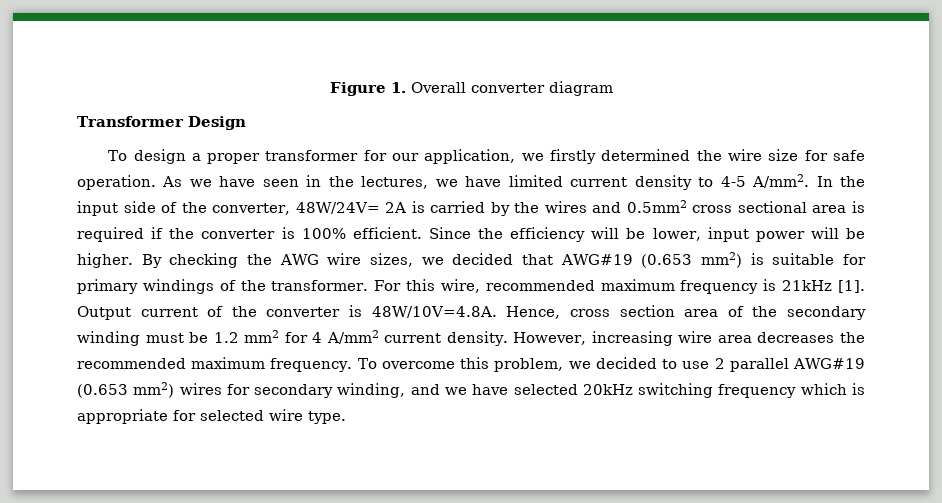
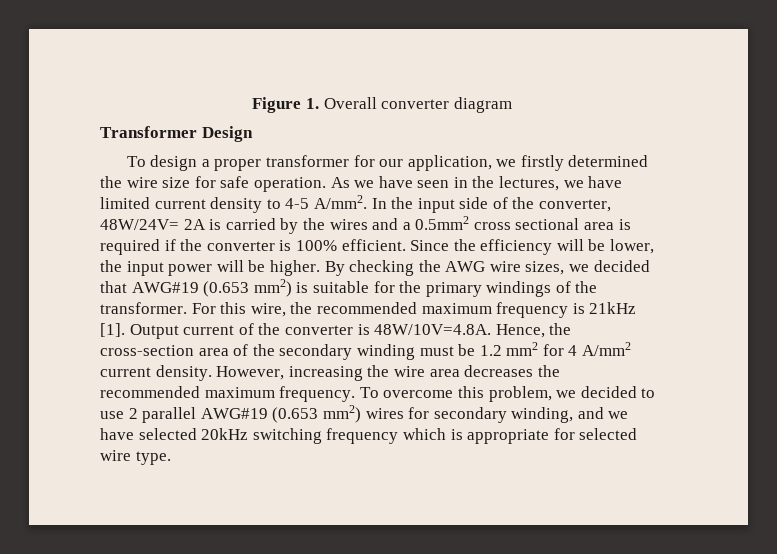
- In the input side of the converter, 48W/24V= 2A is carried by the wires and 0.5mm2 cross sectional area is required if the converter is 100% efficient.
+ In the input side of the converter, 48W/24V= 2A is carried by the wires and a 0.5mm2 cross sectional area is required if the converter is 100% efficient.
- Since the efficiency will be lower, input power will be higher.
+ Since the efficiency will be lower, the input power will be higher.
- By checking the AWG wire sizes, we decided that AWG#19 (0.653 mm2) is suitable for primary windings of the transformer.
+ By checking the AWG wire sizes, we decided that AWG#19 (0.653 mm2) is suitable for the primary windings of the transformer.
- For this wire, recommended maximum frequency is 21kHz [1].
+ For this wire, the recommended maximum frequency is 21kHz [1].
- Output current of the converter is 48W/10V=4.8A. Hence, cross section area of the secondary winding must be 1.2 mm2 for 4 A/mm2 current density.
+ Output current of the converter is 48W/10V=4.8A. Hence, the cross-section area of the secondary winding must be 1.2 mm2 for 4 A/mm2 current density.
- However, increasing wire area decreases the recommended maximum frequency.
+ However, increasing the wire area decreases the recommended maximum frequency.

